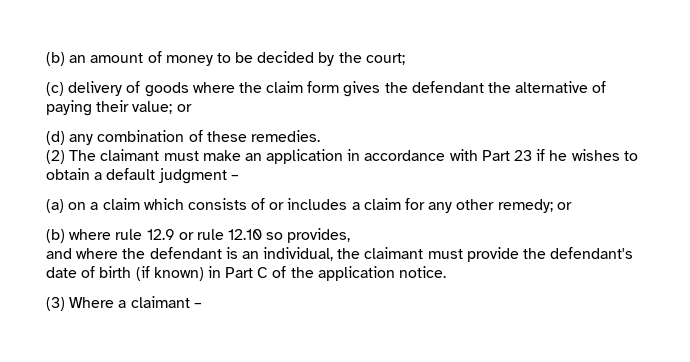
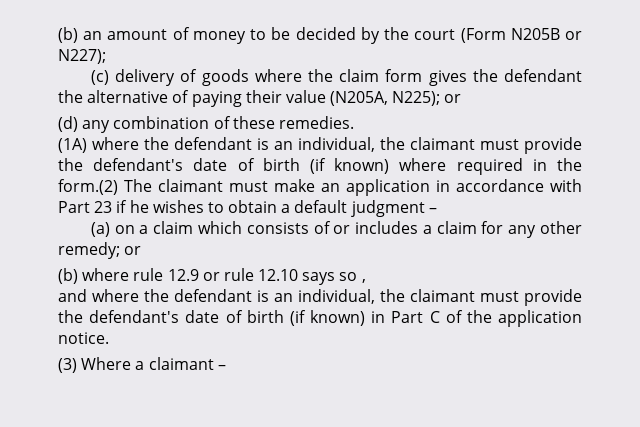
- (b) an amount of money to be decided by the court;
+ (b) an amount of money to be decided by the court (Form N205B or N227);
- (c) delivery of goods where the claim form gives the defendant the alternative of paying their value; or
+ (c) delivery of goods where the claim form gives the defendant the alternative of paying their value (N205A, N225); or
- (2) The claimant must make an application in accordance with Part 23 if he wishes to obtain a default judgment –
+ (1A) where the defendant is an individual, the claimant must provide the defendant's date of birth (if known) where required in the form.(2) The claimant must make an application in accordance with Part 23 if he wishes to obtain a default judgment –
- (b) where rule 12.9 or rule 12.10 so provides,
+ (b) where rule 12.9 or rule 12.10 says so ,

